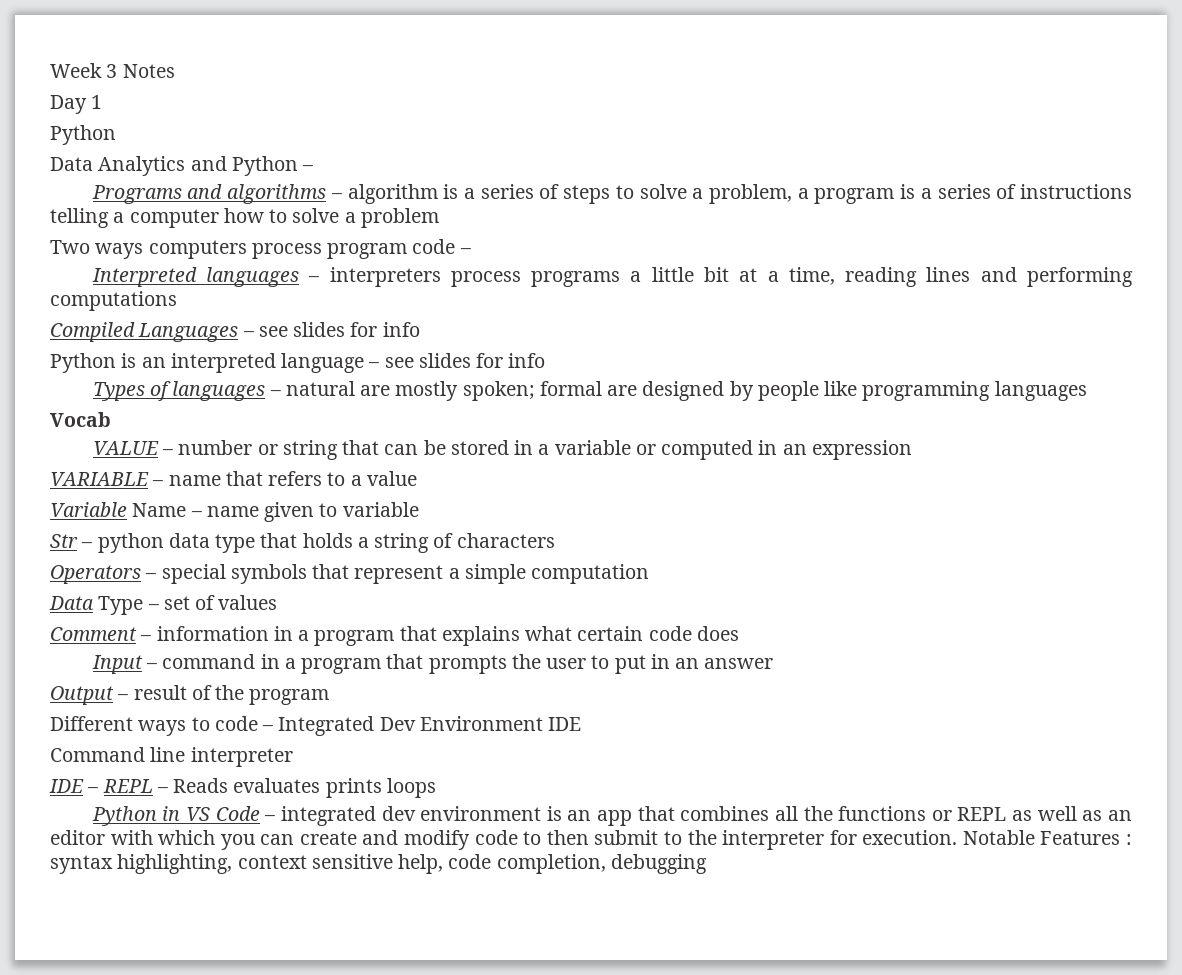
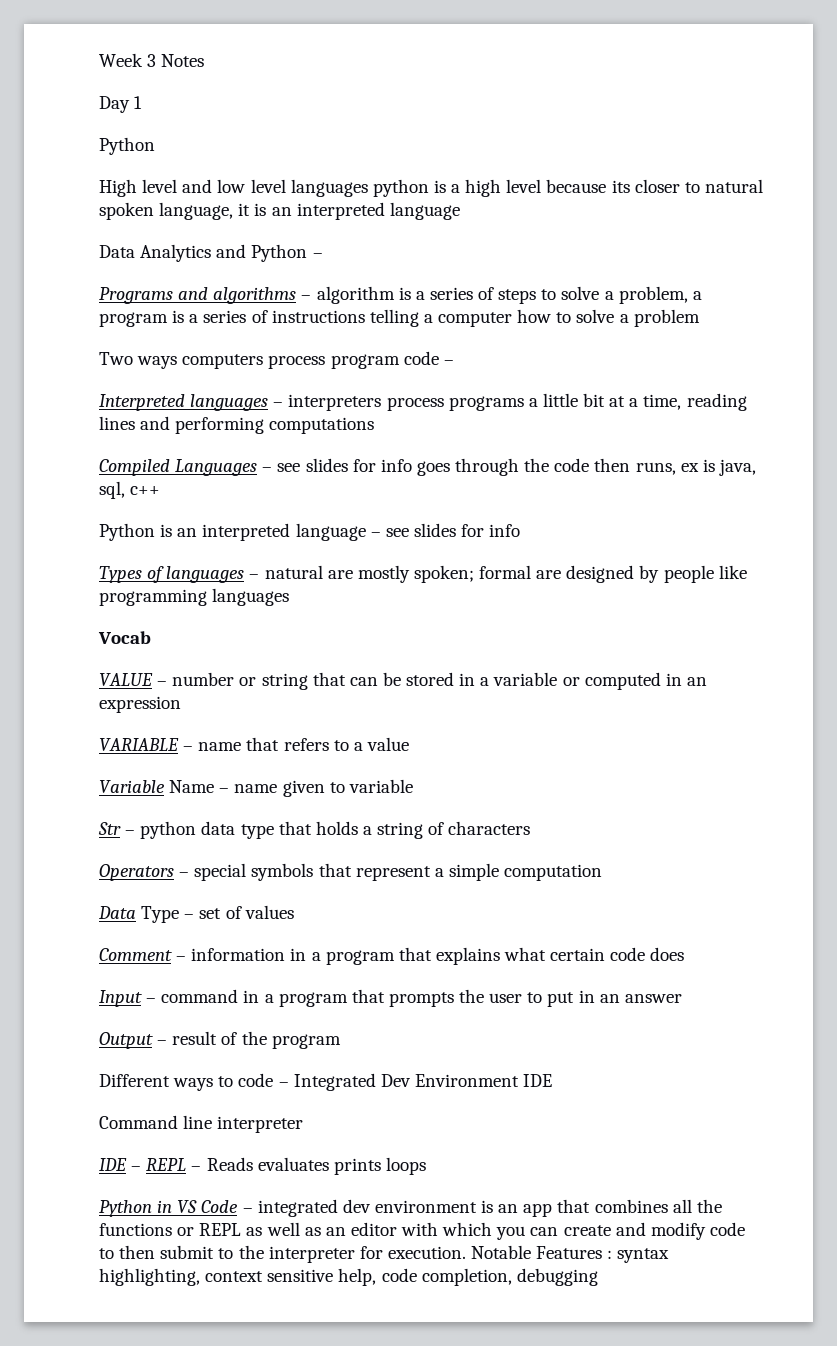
+ High level and low level languages python is a high level because its closer to natural spoken language, it is an interpreted language
- Compiled Languages – see slides for info
+ Compiled Languages – see slides for info goes through the code then runs, ex is java, sql, c++

